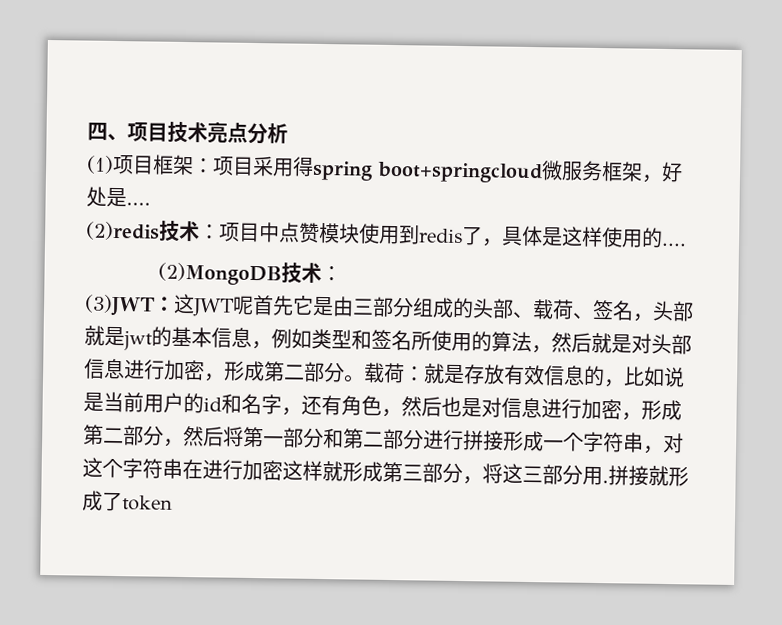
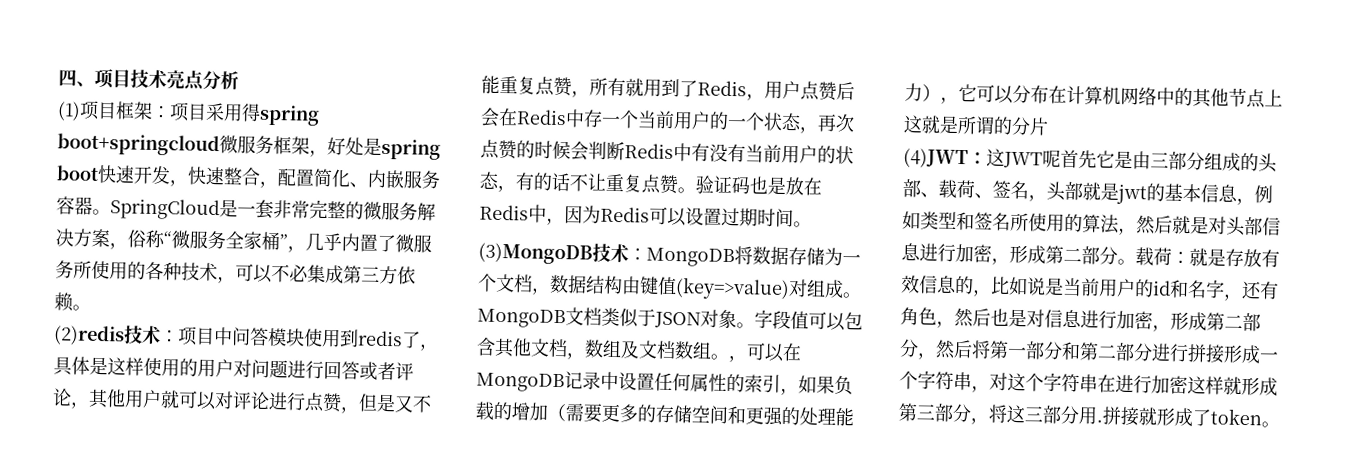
- (1)项目框架：项目采用得spring boot+springcloud微服务框架，好处是....
+ (1)项目框架：项目采用得spring boot+springcloud微服务框架，好处是spring boot快速开发，快速整合，配置简化、内嵌服务容器。SpringCloud是一套非常完整的微服务解决方案，俗称“微服务全家桶”，几乎内置了微服务所使用的各种技术，可以不必集成第三方依赖。
- (2)redis技术：项目中点赞模块使用到redis了，具体是这样使用的....
- (2)MongoDB技术：
- (3)JWT：这JWT呢首先它是由三部分组成的头部、载荷、签名，头部就是jwt的基本信息，例如类型和签名所使用的算法，然后就是对头部信息进行加密，形成第二部分。
+ (2)redis技术：项目中问答模块使用到redis了，具体是这样使用的用户对问题进行回答或者评论，其他用户就可以对评论进行点赞，但是又不能重复点赞，所有就用到了Redis，用户点赞后会在Redis中存一个当前用户的一个状态，再次点赞的时候会判断Redis中有没有当前用户的状态，有的话不让重复点赞。验证码也是放在Redis中，因为Redis可以设置过期时间。
+ (3)MongoDB技术：MongoDB将数据存储为一个文档，数据结构由键值(key=>value)对组成。MongoDB文档类似于JSON对象。字段值可以包含其他文档，数组及文档数组。，可以在MongoDB记录中设置任何属性的索引，如果负载的增加（需要更多的存储空间和更强的处理能力），它可以分布在计算机网络中的其他节点上这就是所谓的分片
+ (4)JWT：这JWT呢首先它是由三部分组成的头部、载荷、签名，头部就是jwt的基本信息，例如类型和签名所使用的算法，然后就是对头部信息进行加密，形成第二部分。
- 拼接就形成了token
+ 拼接就形成了token。

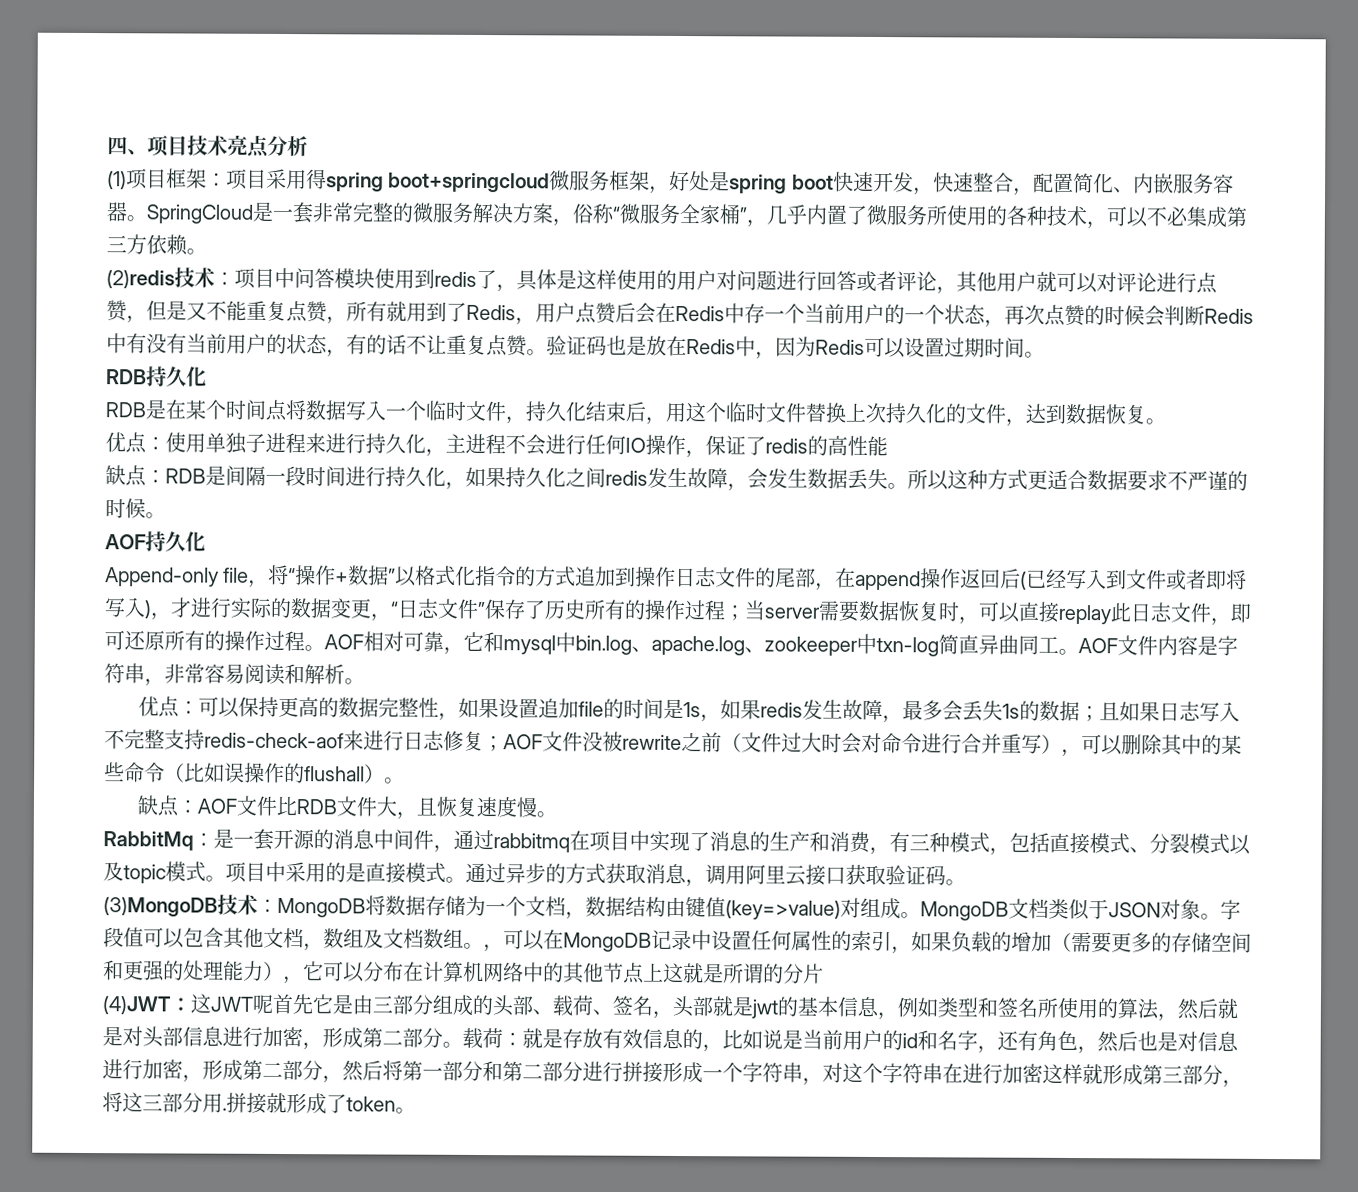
+ RDB持久化
+ RDB是在某个时间点将数据写入一个临时文件，持久化结束后，用这个临时文件替换上次持久化的文件，达到数据恢复。
+ 优点：使用单独子进程来进行持久化，主进程不会进行任何IO操作，保证了redis的高性能
+ 缺点：RDB是间隔一段时间进行持久化，如果持久化之间redis发生故障，会发生数据丢失。所以这种方式更适合数据要求不严谨的时候。
+ AOF持久化
+ Append-only file，将“操作+数据”以格式化指令的方式追加到操作日志文件的尾部，在append操作返回后(已经写入到文件或者即将写入)，才进行实际的数据变更，“日志文件”保存了历史所有的操作过程；当server需要数据恢复时，可以直接replay此日志文件，即可还原所有的操作过程。AOF相对可靠，它和mysql中bin.log、apache.log、zookeeper中txn-log简直异曲同工。AOF文件内容是字符串，非常容易阅读和解析。
+ 优点：可以保持更高的数据完整性，如果设置追加file的时间是1s，如果redis发生故障，最多会丢失1s的数据；且如果日志写入不完整支持redis-check-aof来进行日志修复；AOF文件没被rewrite之前（文件过大时会对命令进行合并重写），可以删除其中的某些命令（比如误操作的flushall）。
+ 缺点：AOF文件比RDB文件大，且恢复速度慢。
+ RabbitMq：是一套开源的消息中间件，通过rabbitmq在项目中实现了消息的生产和消费，有三种模式，包括直接模式、分裂模式以及topic模式。项目中采用的是直接模式。通过异步的方式获取消息，调用阿里云接口获取验证码。

